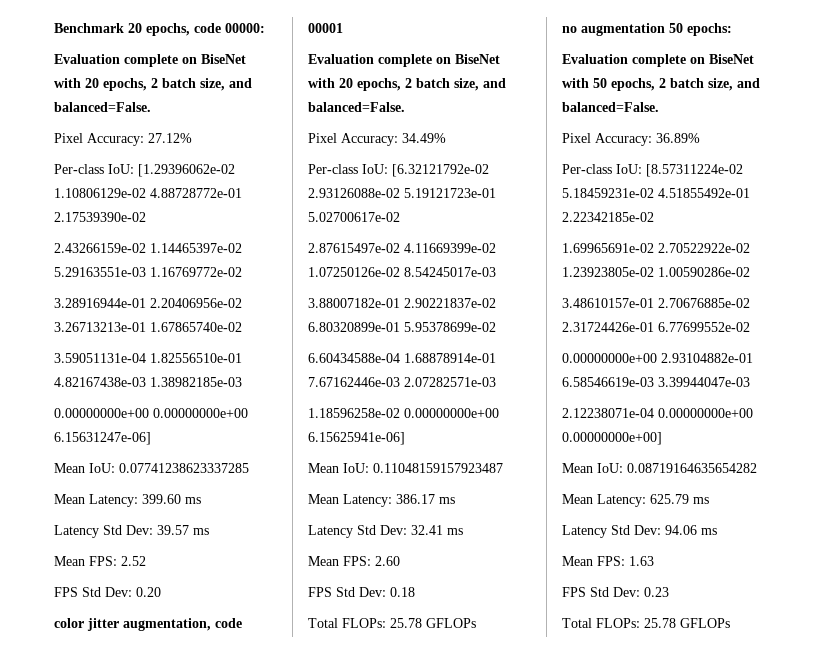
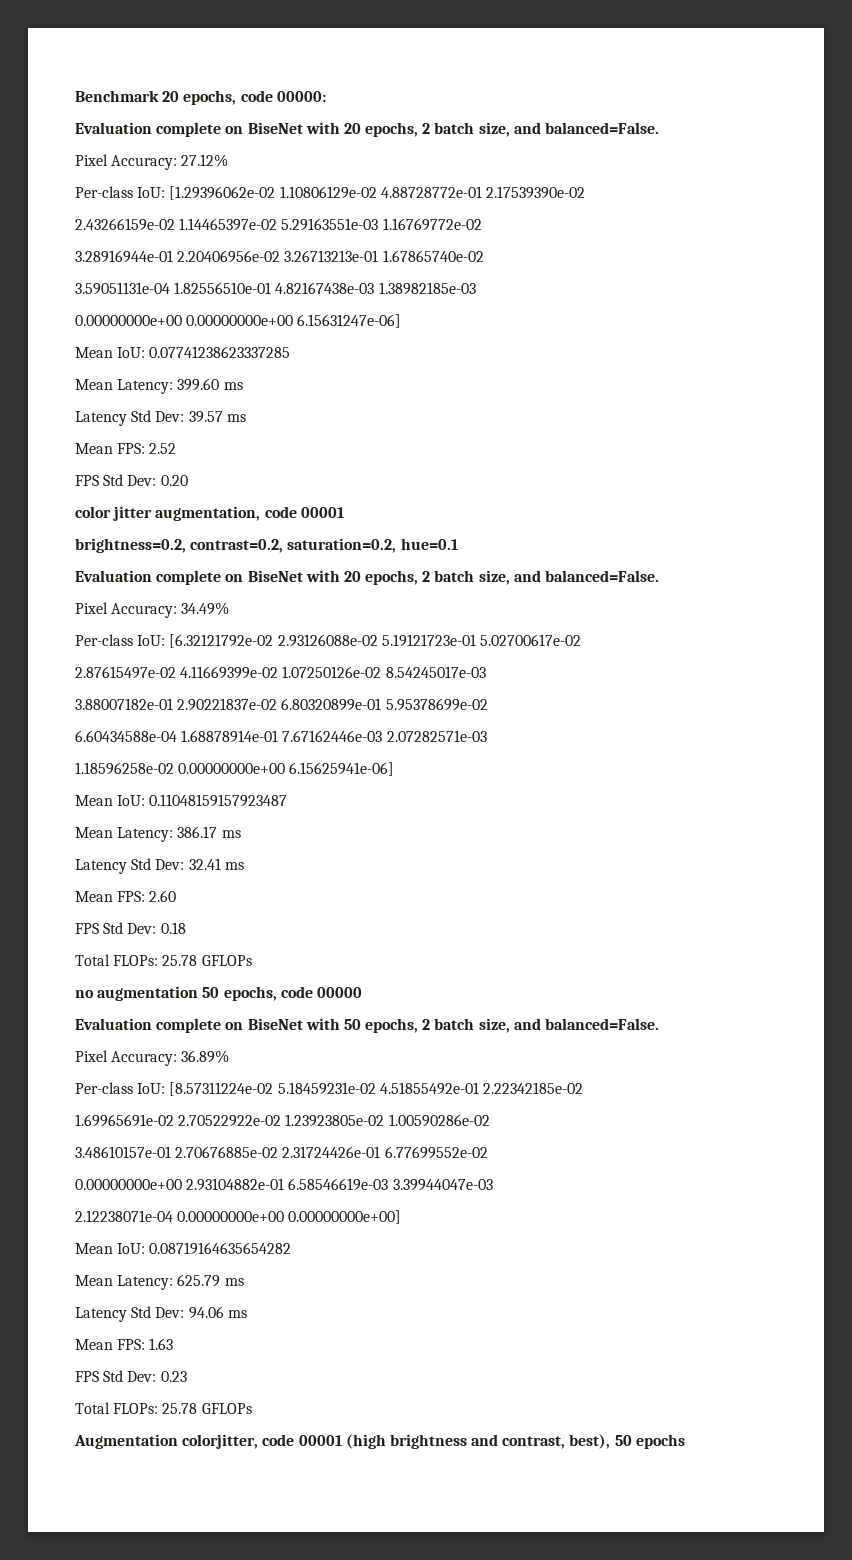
+ brightness=0.2, contrast=0.2, saturation=0.2, hue=0.1
- no augmentation 50 epochs:
+ no augmentation 50 epochs, code 00000
+ Augmentation colorjitter, code 00001 (high brightness and contrast, best), 50 epochs

